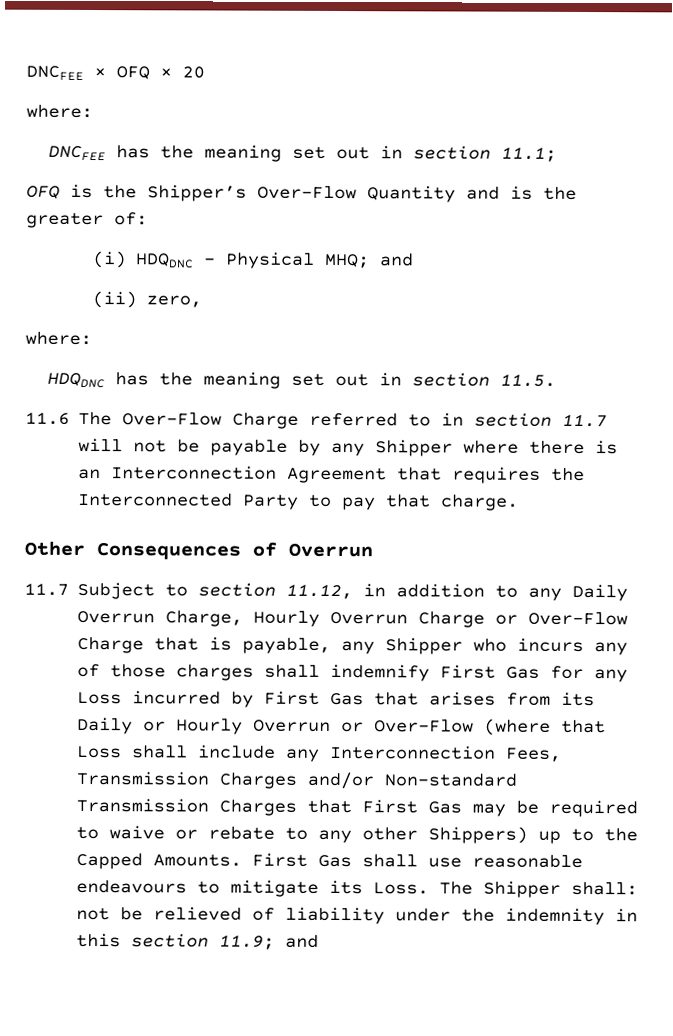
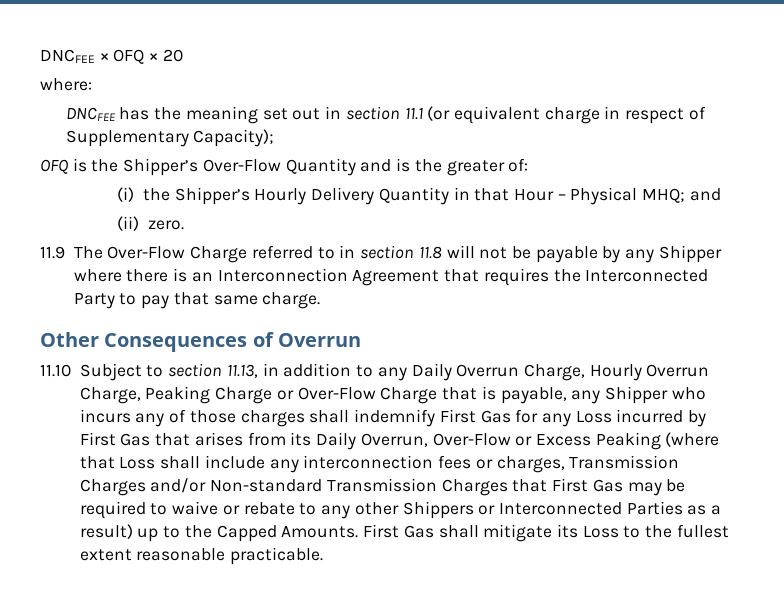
- DNCFEE has the meaning set out in section 11.1;
+ DNCFEE has the meaning set out in section 11.1 (or equivalent charge in respect of Supplementary Capacity);
- (i) HDQDNC – Physical MHQ; and
+ (i) the Shipper’s Hourly Delivery Quantity in that Hour – Physical MHQ; and
- (ii) zero,
- where:
- HDQDNC has the meaning set out in section 11.5.
- 11.6 The Over-Flow Charge referred to in section 11.7 will not be payable by any Shipper where there is an Interconnection Agreement that requires the Interconnected Party to pay that charge.
+ (ii) zero.
+ 11.9 The Over-Flow Charge referred to in section 11.8 will not be payable by any Shipper where there is an Interconnection Agreement that requires the Interconnected Party to pay that same charge.
- 11.7 Subject to section 11.12, in addition to any Daily Overrun Charge, Hourly Overrun Charge or Over-Flow Charge that is payable, any Shipper who incurs any of those charges shall indemnify First Gas for any Loss incurred by First Gas that arises from its Daily or Hourly Overrun or Over-Flow (where that Loss shall include any Interconnection Fees, Transmission Charges and/or Non-standard Transmission Charges that First Gas may be required to waive or rebate to any other Shippers) up to the Capped Amounts.
+ 11.10 Subject to section 11.13, in addition to any Daily Overrun Charge, Hourly Overrun Charge, Peaking Charge or Over-Flow Charge that is payable, any Shipper who incurs any of those charges shall indemnify First Gas for any Loss incurred by First Gas that arises from its Daily Overrun, Over-Flow or Excess Peaking (where that Loss shall include any interconnection fees or charges, Transmission Charges and/or Non-standard Transmission Charges that First Gas may be required to waive or rebate to any other Shippers or Interconnected Parties as a result) up to the Capped Amounts.
- First Gas shall use reasonable endeavours to mitigate its Loss. The Shipper shall: not be relieved of liability under the indemnity in this section 11.9; and
+ First Gas shall mitigate its Loss to the fullest extent reasonable practicable.

